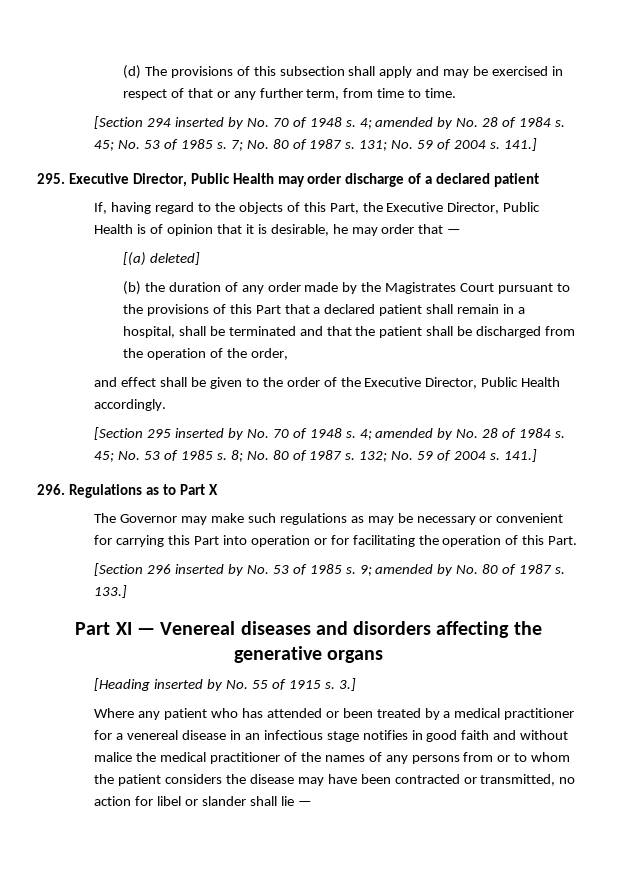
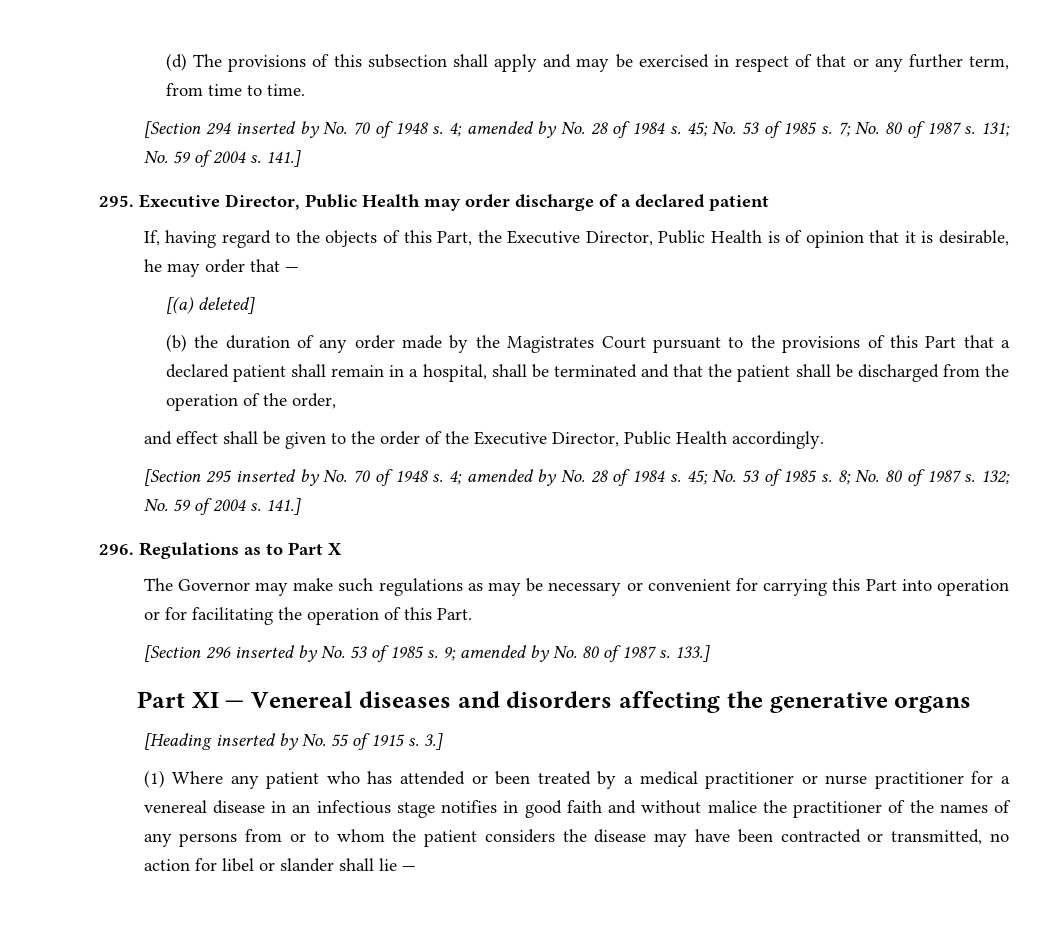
- Where any patient who has attended or been treated by a medical practitioner for a venereal disease in an infectious stage notifies in good faith and without malice the medical practitioner of the names of any persons from or to whom the patient considers the disease may have been contracted or transmitted, no action for libel or slander shall lie —
+ (1) Where any patient who has attended or been treated by a medical practitioner or nurse practitioner for a venereal disease in an infectious stage notifies in good faith and without malice the practitioner of the names of any persons from or to whom the patient considers the disease may have been contracted or transmitted, no action for libel or slander shall lie —

